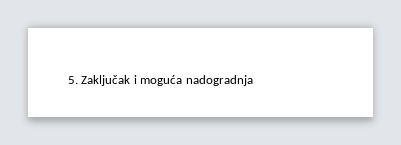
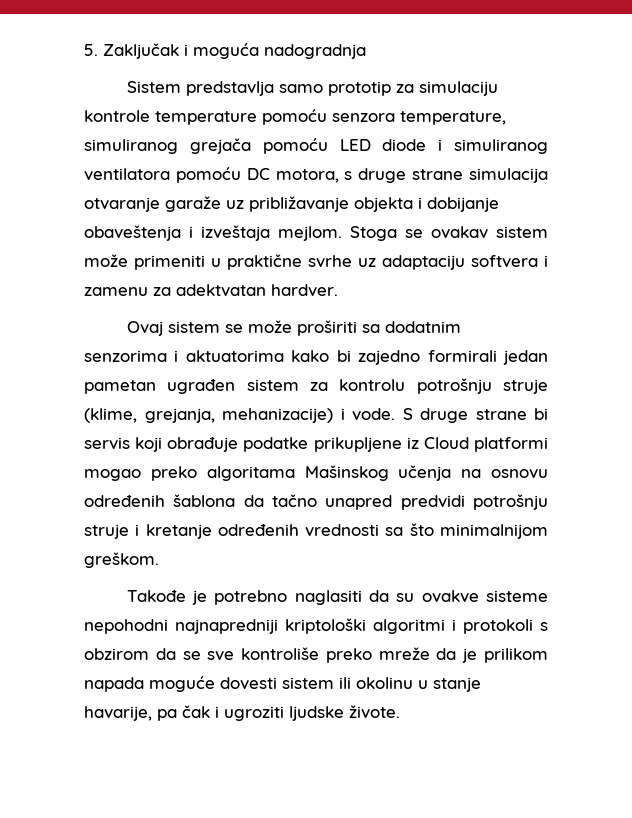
+ Sistem predstavlja samo prototip za simulaciju kontrole temperature pomoću senzora temperature, simuliranog grejača pomoću LED diode i simuliranog ventilatora pomoću DC motora, s druge strane simulacija otvaranje garaže uz približavanje objekta i dobijanje obaveštenja i izveštaja mejlom. Stoga se ovakav sistem može primeniti u praktične svrhe uz adaptaciju softvera i zamenu za adektvatan hardver.
+ Ovaj sistem se može proširiti sa dodatnim senzorima i aktuatorima kako bi zajedno formirali jedan pametan ugrađen sistem za kontrolu potrošnju struje (klime, grejanja, mehanizacije) i vode. S druge strane bi servis koji obrađuje podatke prikupljene iz Cloud platformi mogao preko algoritama Mašinskog učenja na osnovu određenih šablona da tačno unapred predvidi potrošnju struje i kretanje određenih vrednosti sa što minimalnijom greškom.
+ Takođe je potrebno naglasiti da su ovakve sisteme nepohodni najnapredniji kriptološki algoritmi i protokoli s obzirom da se sve kontroliše preko mreže da je prilikom napada moguće dovesti sistem ili okolinu u stanje havarije, pa čak i ugroziti ljudske živote.

